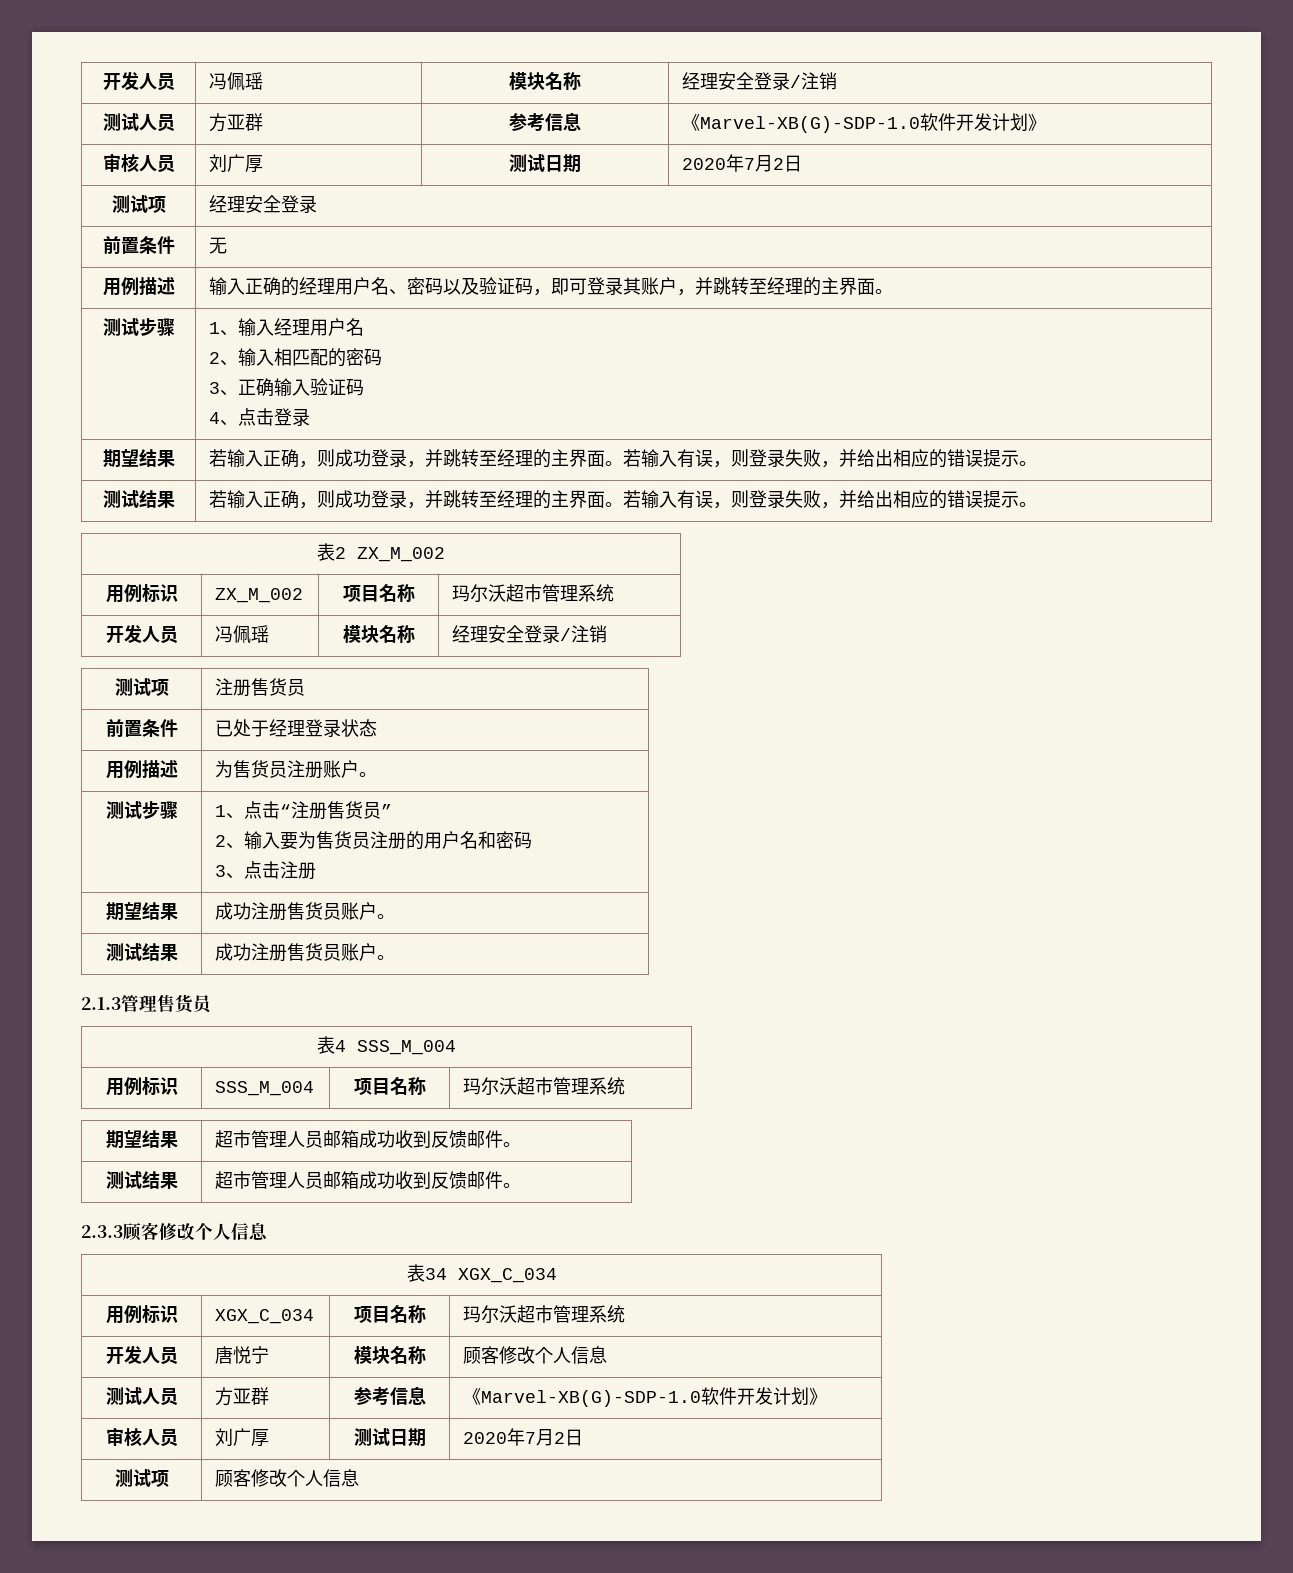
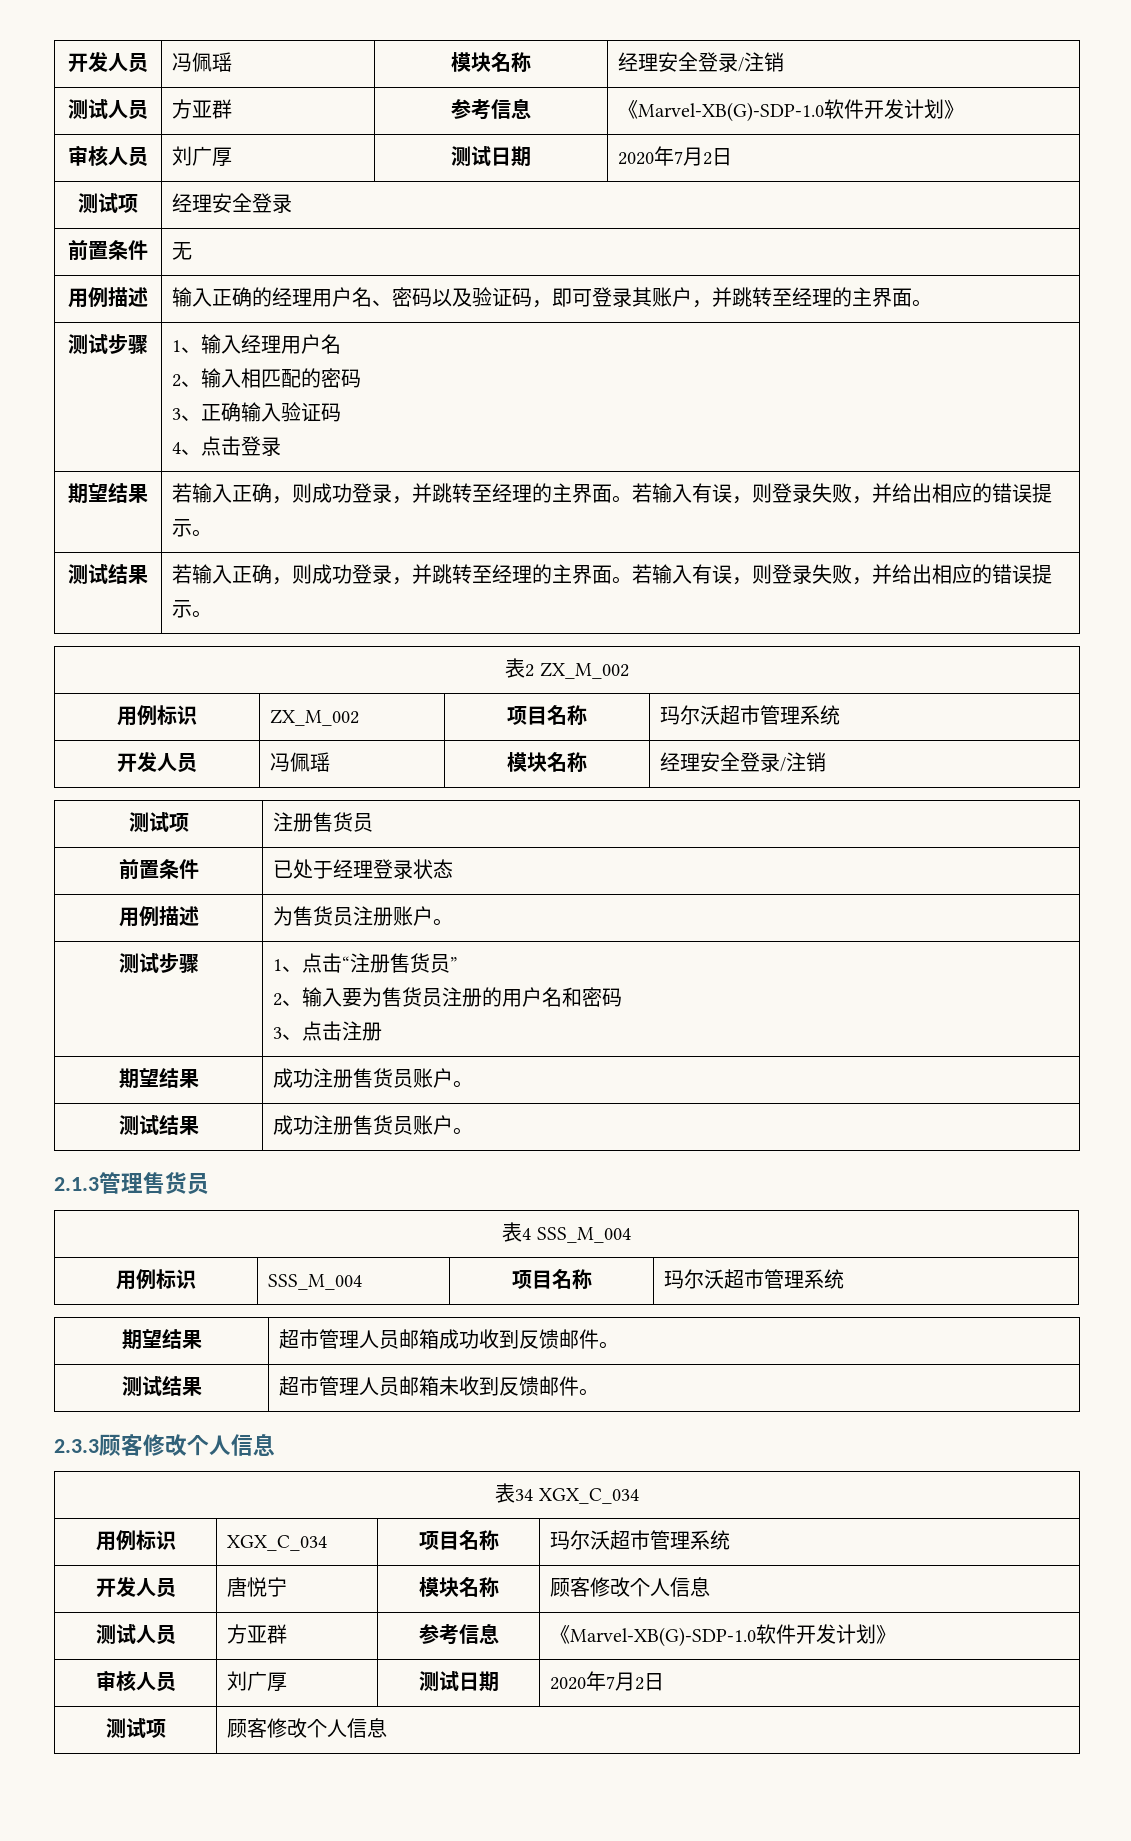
- 测试结果 | 超市管理人员邮箱成功收到反馈邮件。
+ 测试结果 | 超市管理人员邮箱未收到反馈邮件。

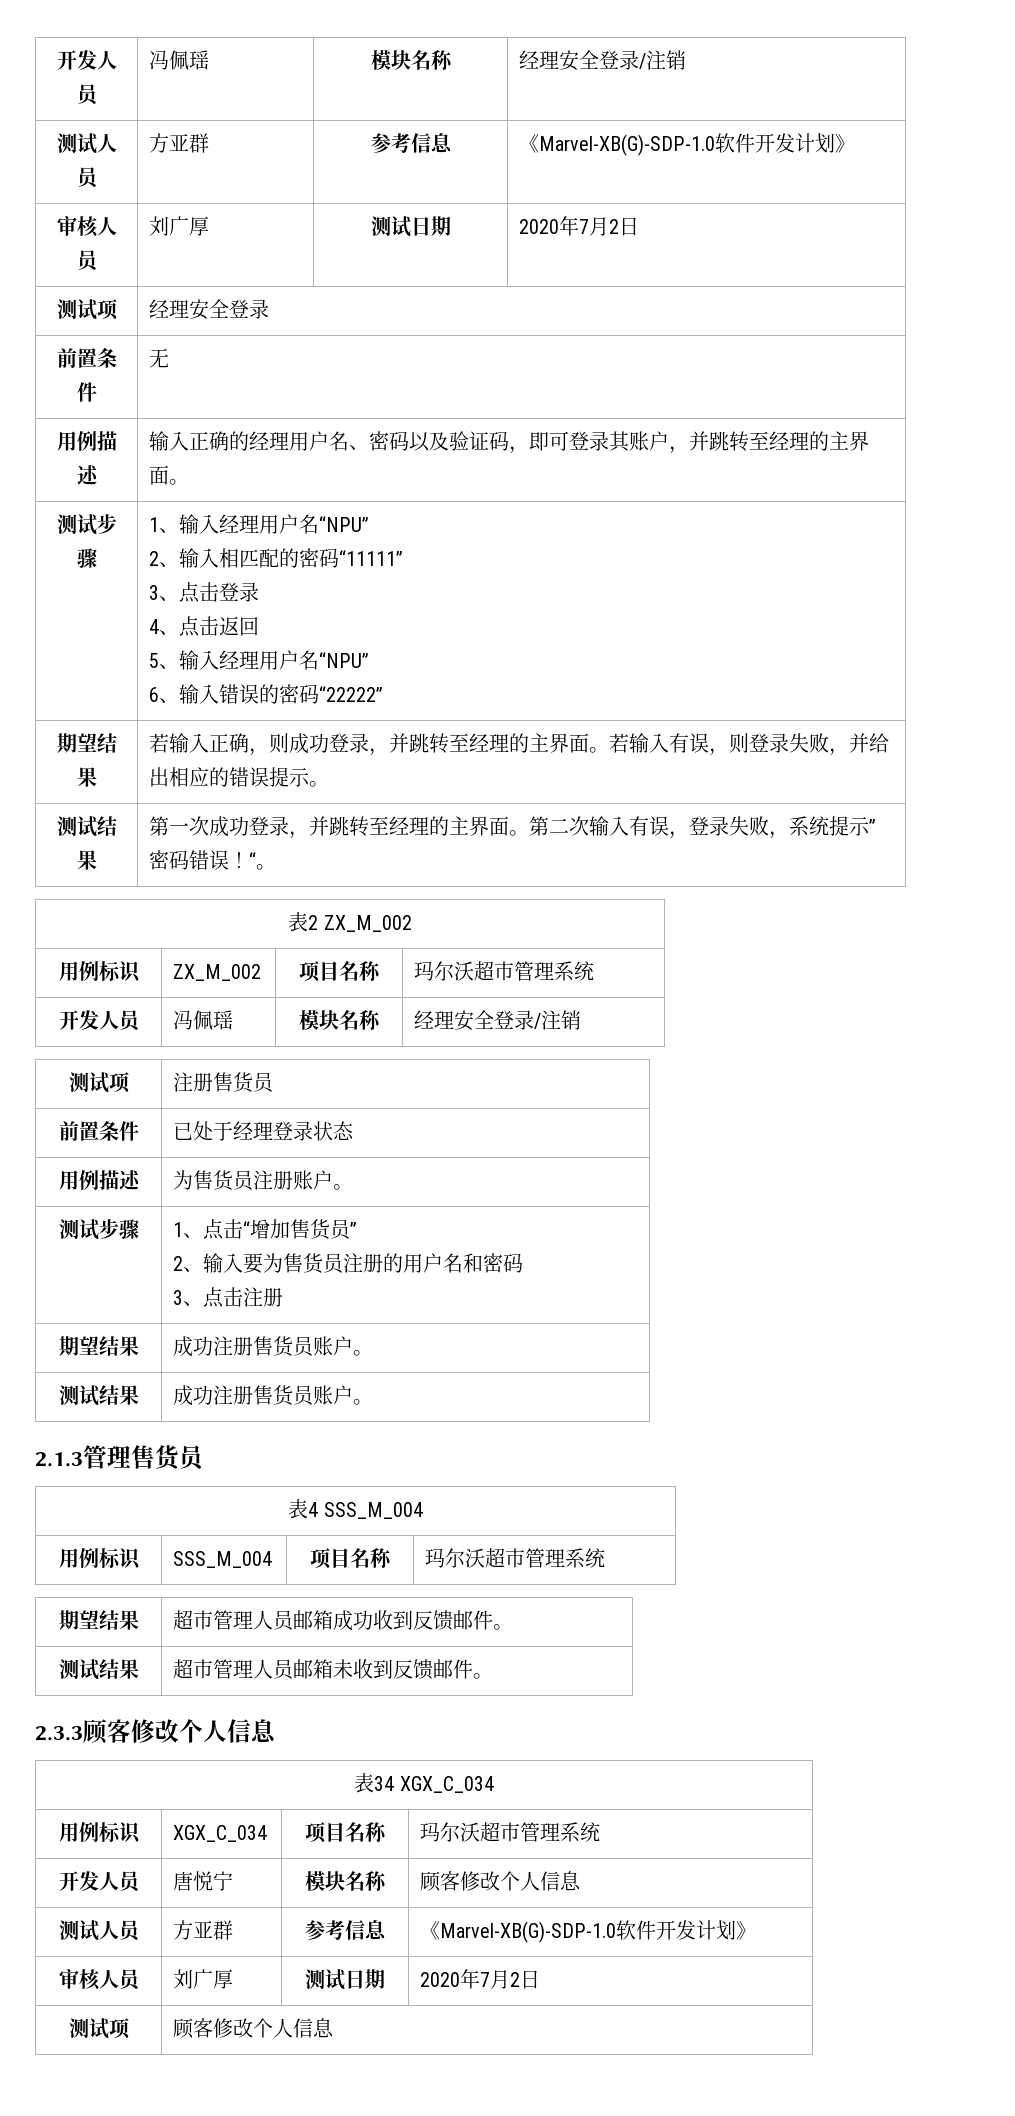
- 测试步骤 | 1、输入经理用户名
- 2、输入相匹配的密码
- 3、正确输入验证码
- 4、点击登录
+ 测试步骤 | 1、输入经理用户名“NPU”
+ 2、输入相匹配的密码“11111”
+ 3、点击登录
+ 4、点击返回
+ 5、输入经理用户名“NPU”
+ 6、输入错误的密码“22222”
- 测试结果 | 若输入正确，则成功登录，并跳转至经理的主界面。若输入有误，则登录失败，并给出相应的错误提示。
+ 测试结果 | 第一次成功登录，并跳转至经理的主界面。第二次输入有误，登录失败，系统提示”密码错误！“。
- 测试步骤 | 1、点击“注册售货员”
+ 测试步骤 | 1、点击“增加售货员”

